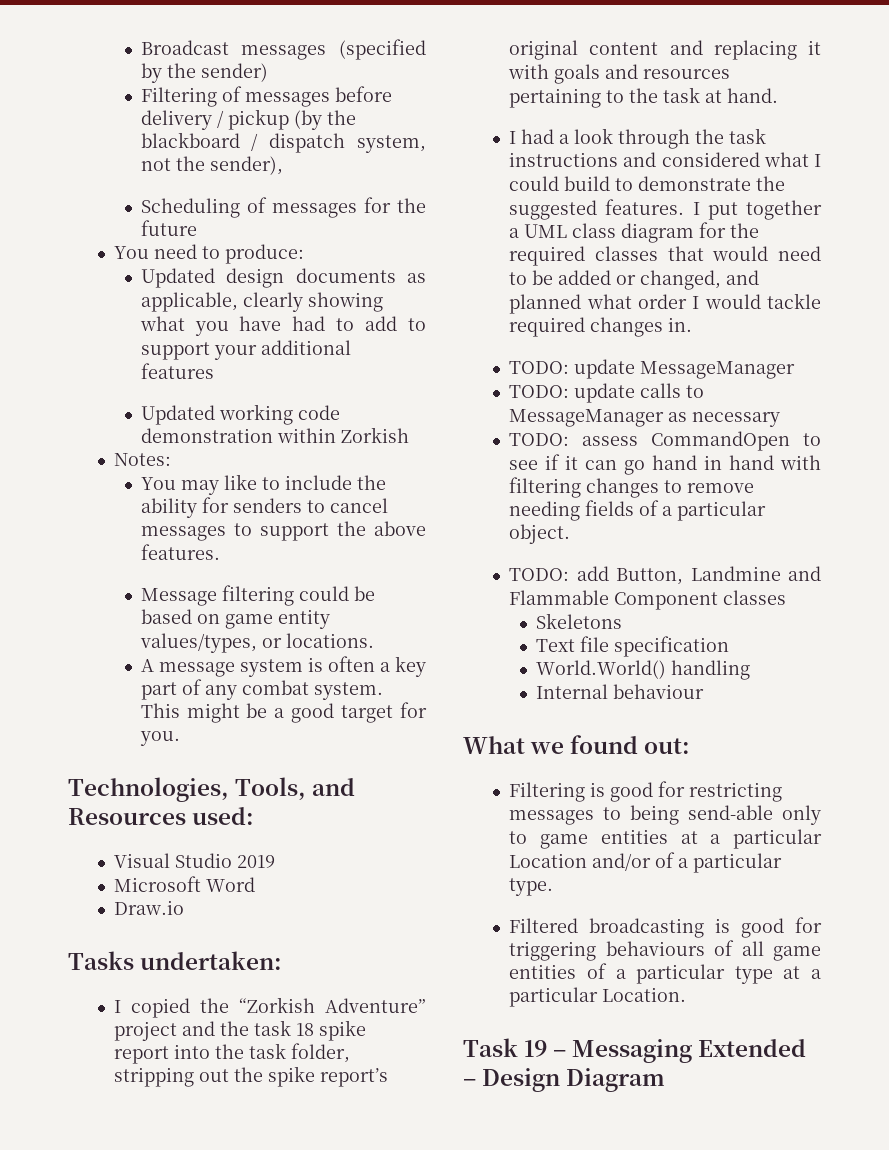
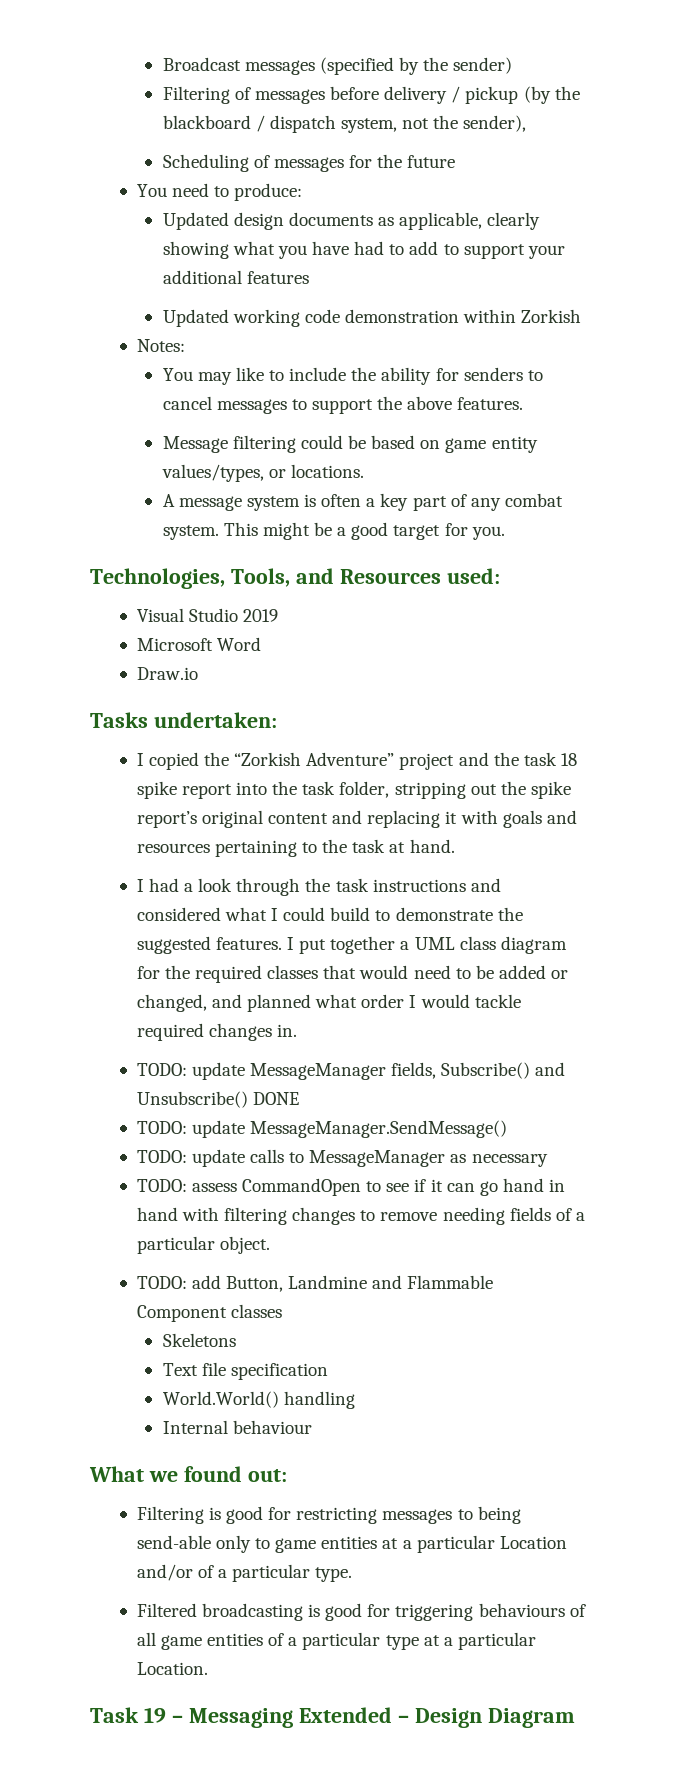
- TODO: update MessageManager
+ TODO: update MessageManager fields, Subscribe() and Unsubscribe() DONE
+ TODO: update MessageManager.SendMessage()

